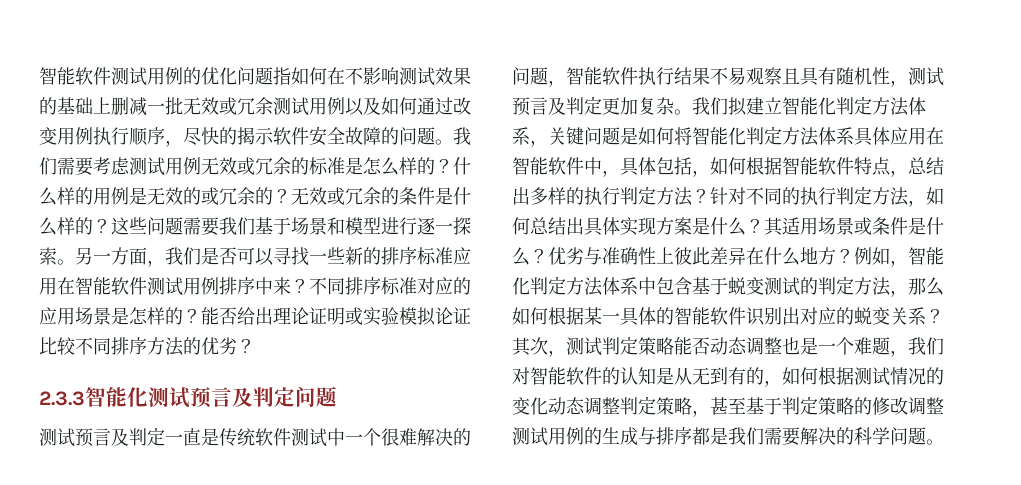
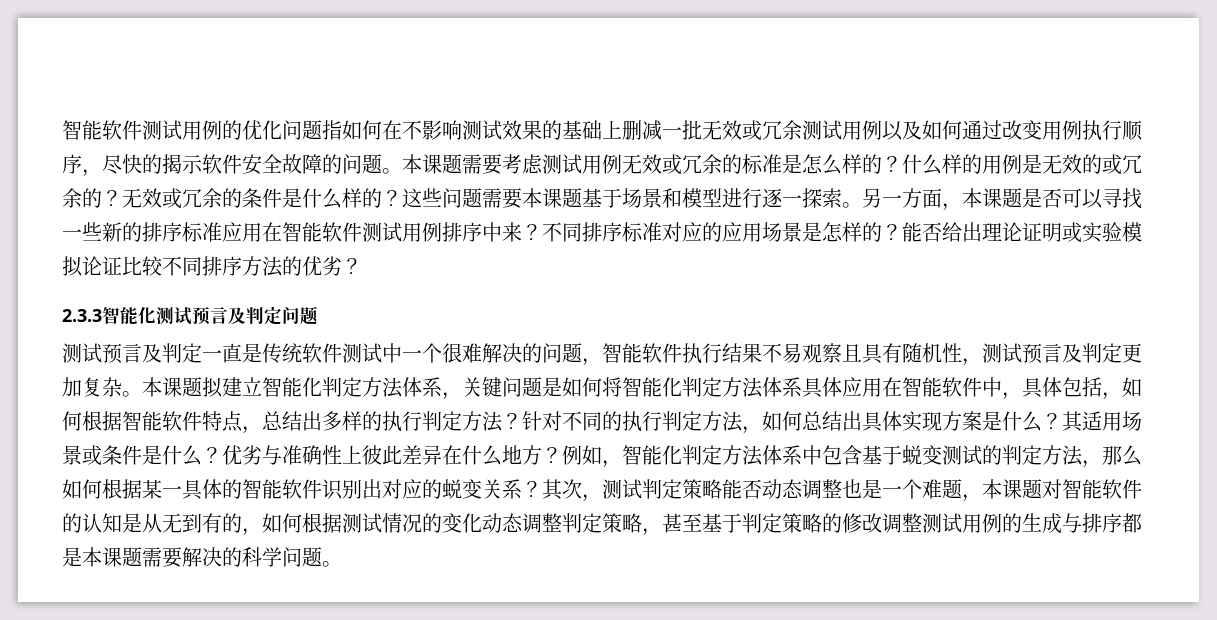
- 我们需要考虑测试用例无效或冗余的标准是怎么样的？
+ 本课题需要考虑测试用例无效或冗余的标准是怎么样的？
- 这些问题需要我们基于场景和模型进行逐一探索。
+ 这些问题需要本课题基于场景和模型进行逐一探索。
- 另一方面，我们是否可以寻找一些新的排序标准应用在智能软件测试用例排序中来？
+ 另一方面，本课题是否可以寻找一些新的排序标准应用在智能软件测试用例排序中来？
- 我们拟建立智能化判定方法体系，关键问题是如何将智能化判定方法体系具体应用在智能软件中，具体包括，如何根据智能软件特点，总结出多样的执行判定方法？
+ 本课题拟建立智能化判定方法体系，关键问题是如何将智能化判定方法体系具体应用在智能软件中，具体包括，如何根据智能软件特点，总结出多样的执行判定方法？
- 其次，测试判定策略能否动态调整也是一个难题，我们对智能软件的认知是从无到有的，如何根据测试情况的变化动态调整判定策略，甚至基于判定策略的修改调整测试用例的生成与排序都是我们需要解决的科学问题。
+ 其次，测试判定策略能否动态调整也是一个难题，本课题对智能软件的认知是从无到有的，如何根据测试情况的变化动态调整判定策略，甚至基于判定策略的修改调整测试用例的生成与排序都是本课题需要解决的科学问题。

